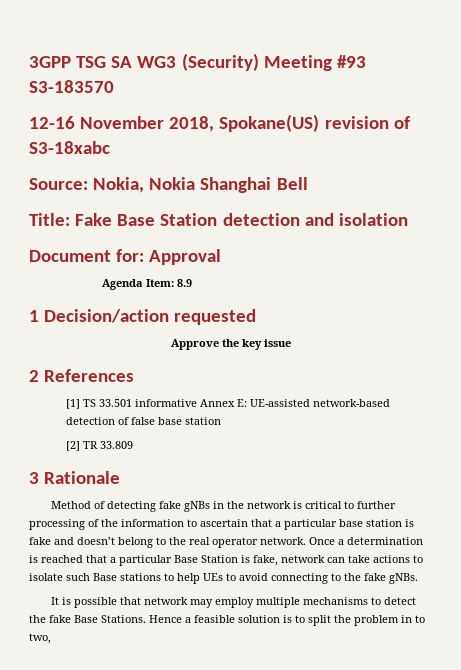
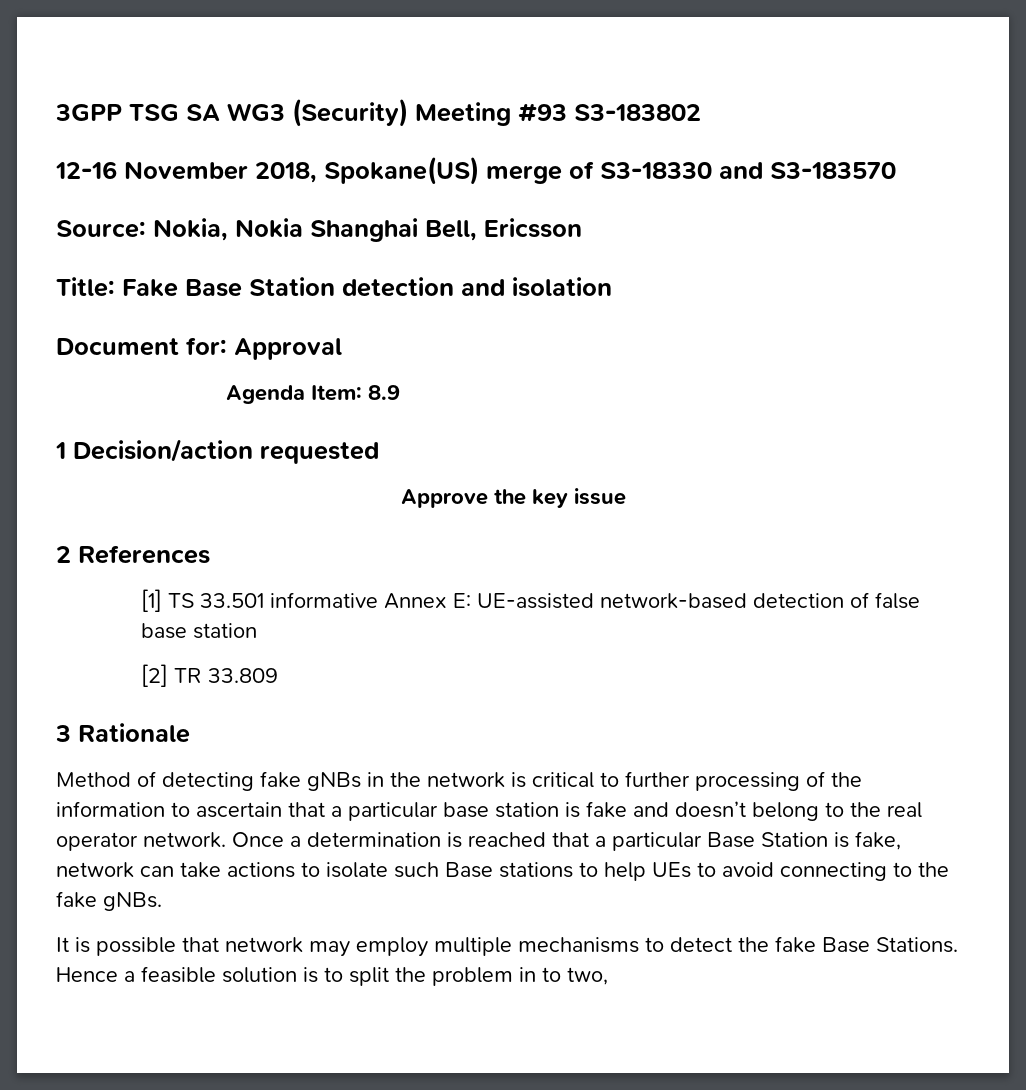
- 3GPP TSG SA WG3 (Security) Meeting #93 S3-183570
+ 3GPP TSG SA WG3 (Security) Meeting #93 S3-183802
- 12-16 November 2018, Spokane(US) revision of S3-18xabc
+ 12-16 November 2018, Spokane(US) merge of S3-18330 and S3-183570
- Source: Nokia, Nokia Shanghai Bell
+ Source: Nokia, Nokia Shanghai Bell, Ericsson

